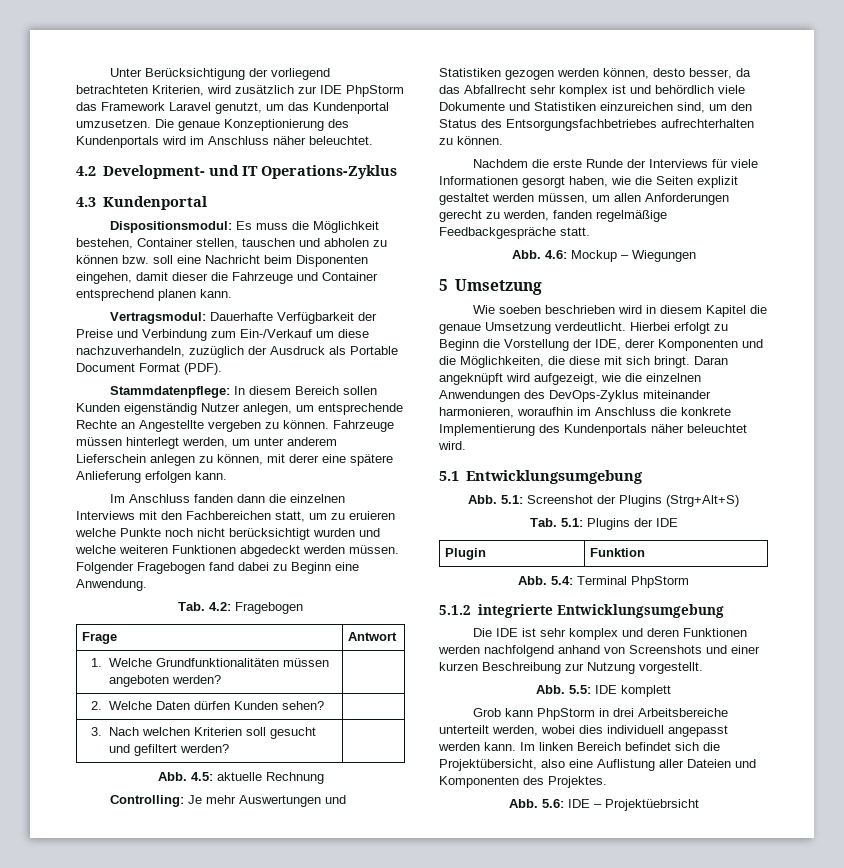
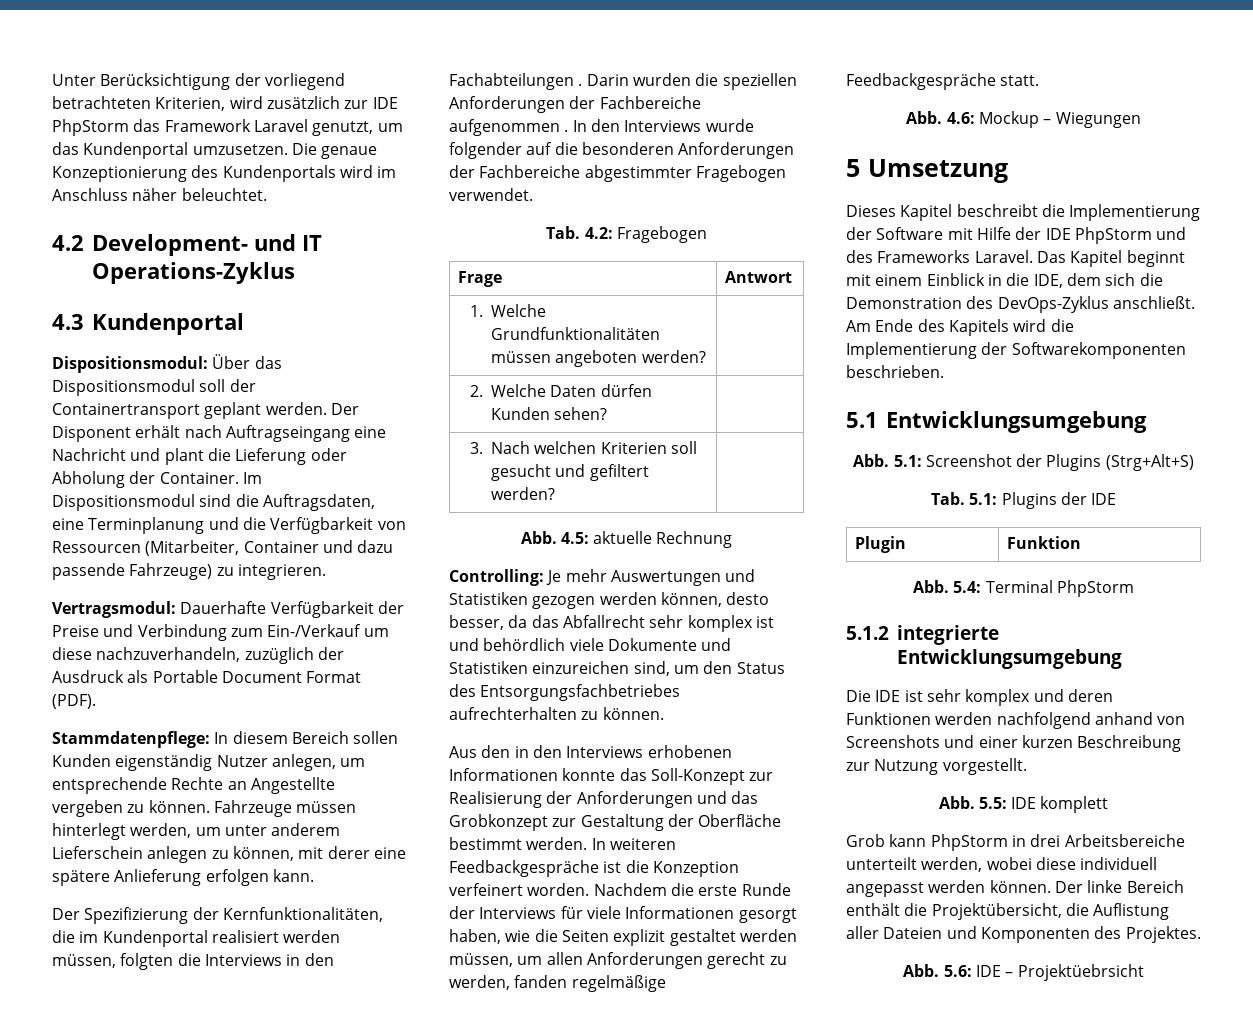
- Dispositionsmodul: Es muss die Möglichkeit bestehen, Container stellen, tauschen und abholen zu können bzw. soll eine Nachricht beim Disponenten eingehen, damit dieser die Fahrzeuge und Container entsprechend planen kann.
+ Dispositionsmodul: Über das Dispositionsmodul soll der Containertransport geplant werden. Der Disponent erhält nach Auftragseingang eine Nachricht und plant die Lieferung oder Abholung der Container. Im Dispositionsmodul sind die Auftragsdaten, eine Terminplanung und die Verfügbarkeit von Ressourcen (Mitarbeiter, Container und dazu passende Fahrzeuge) zu integrieren.
- Im Anschluss fanden dann die einzelnen Interviews mit den Fachbereichen statt, um zu eruieren welche Punkte noch nicht berücksichtigt wurden und welche weiteren Funktionen abgedeckt werden müssen. Folgender Fragebogen fand dabei zu Beginn eine Anwendung.
+ Der Spezifizierung der Kernfunktionalitäten, die im Kundenportal realisiert werden müssen, folgten die Interviews in den Fachabteilungen . Darin wurden die speziellen Anforderungen der Fachbereiche aufgenommen . In den Interviews wurde folgender auf die besonderen Anforderungen der Fachbereiche abgestimmter Fragebogen verwendet.
+ Aus den in den Interviews erhobenen Informationen konnte das Soll-Konzept zur Realisierung der Anforderungen und das Grobkonzept zur Gestaltung der Oberfläche bestimmt werden. In weiteren Feedbackgespräche ist die Konzeption verfeinert worden.
- Wie soeben beschrieben wird in diesem Kapitel die genaue Umsetzung verdeutlicht. Hierbei erfolgt zu Beginn die Vorstellung der IDE, derer Komponenten und die Möglichkeiten, die diese mit sich bringt. Daran angeknüpft wird aufgezeigt, wie die einzelnen Anwendungen des DevOps-Zyklus miteinander harmonieren, woraufhin im Anschluss die konkrete Implementierung des Kundenportals näher beleuchtet wird.
+ Dieses Kapitel beschreibt die Implementierung der Software mit Hilfe der IDE PhpStorm und des Frameworks Laravel. Das Kapitel beginnt mit einem Einblick in die IDE, dem sich die Demonstration des DevOps-Zyklus anschließt. Am Ende des Kapitels wird die Implementierung der Softwarekomponenten beschrieben.
- Grob kann PhpStorm in drei Arbeitsbereiche unterteilt werden, wobei dies individuell angepasst werden kann. Im linken Bereich befindet sich die Projektübersicht, also eine Auflistung aller Dateien und Komponenten des Projektes.
+ Grob kann PhpStorm in drei Arbeitsbereiche unterteilt werden, wobei diese individuell angepasst werden können. Der linke Bereich enthält die Projektübersicht, die Auflistung aller Dateien und Komponenten des Projektes.

